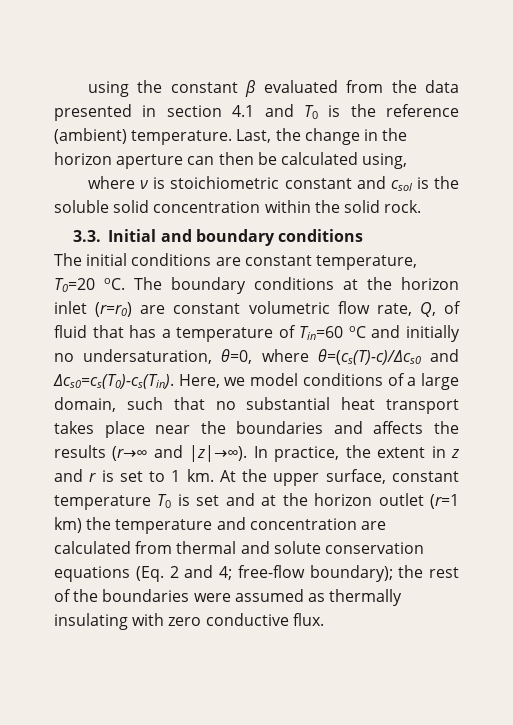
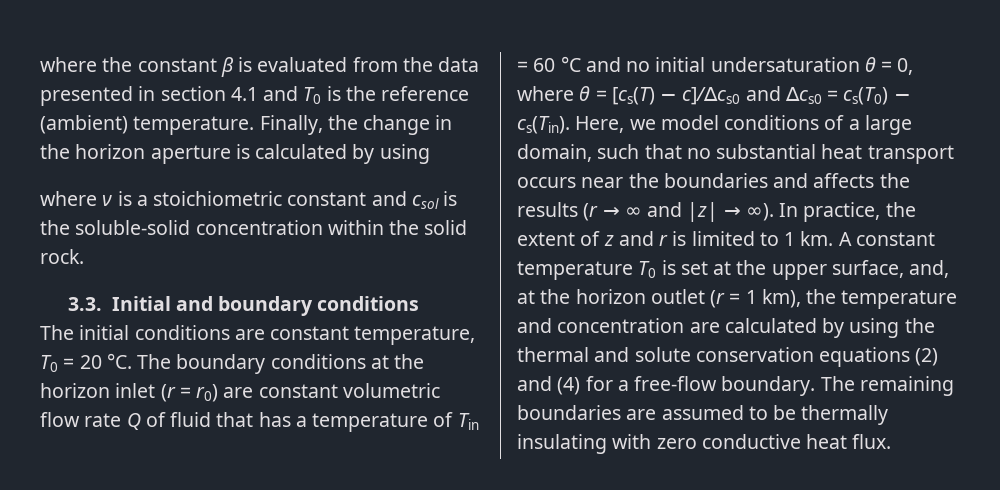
- using the constant β evaluated from the data presented in section 4.1 and T0 is the reference (ambient) temperature.
+ where the constant β is evaluated from the data presented in section 4.1 and T0 is the reference (ambient) temperature.
- Last, the change in the horizon aperture can then be calculated using,
+ Finally, the change in the horizon aperture is calculated by using
- where ν is stoichiometric constant and csol is the soluble solid concentration within the solid rock.
+ where ν is a stoichiometric constant and csol is the soluble-solid concentration within the solid rock.
- The initial conditions are constant temperature, T0=20 oC.
+ The initial conditions are constant temperature, T0 = 20 °C.
- The boundary conditions at the horizon inlet (r=r0) are constant volumetric flow rate, Q, of fluid that has a temperature of Tin=60 oC and initially no undersaturation, θ=0, where θ=(cs(T)-c)/∆cs0 and ∆cs0=cs(T0)-cs(Tin).
+ The boundary conditions at the horizon inlet (r = r0) are constant volumetric flow rate Q of fluid that has a temperature of Tin = 60 °C and no initial undersaturation θ = 0, where θ = [cs(T) − c]/∆cs0 and ∆cs0 = cs(T0) − cs(Tin).
- Here, we model conditions of a large domain, such that no substantial heat transport takes place near the boundaries and affects the results (r→∞ and |z|→∞).
+ Here, we model conditions of a large domain, such that no substantial heat transport occurs near the boundaries and affects the results (r → ∞ and |z| → ∞).
- In practice, the extent in z and r is set to 1 km.
+ In practice, the extent of z and r is limited to 1 km.
- At the upper surface, constant temperature T0 is set and at the horizon outlet (r=1 km) the temperature and concentration are calculated from thermal and solute conservation equations (Eq. 2 and 4; free-flow boundary); the rest of the boundaries were assumed as thermally insulating with zero conductive flux.
+ A constant temperature T0 is set at the upper surface, and, at the horizon outlet (r = 1 km), the temperature and concentration are calculated by using the thermal and solute conservation equations (2) and (4) for a free-flow boundary. The remaining boundaries are assumed to be thermally insulating with zero conductive heat flux.

